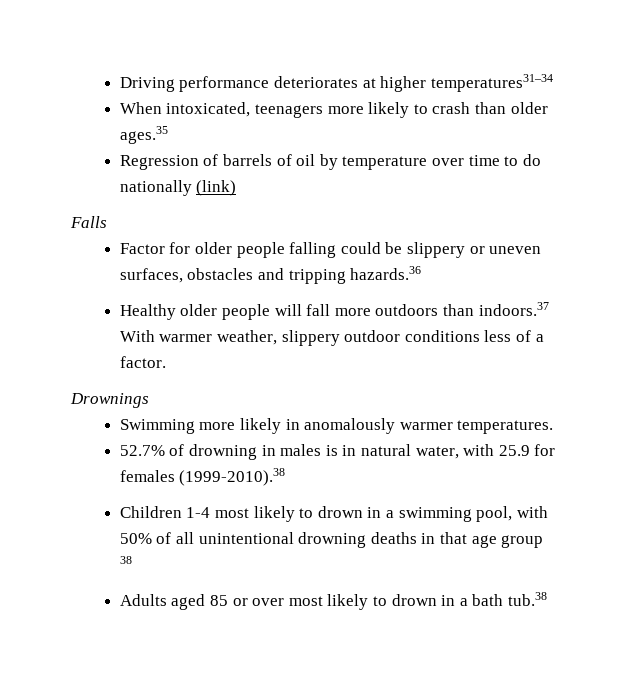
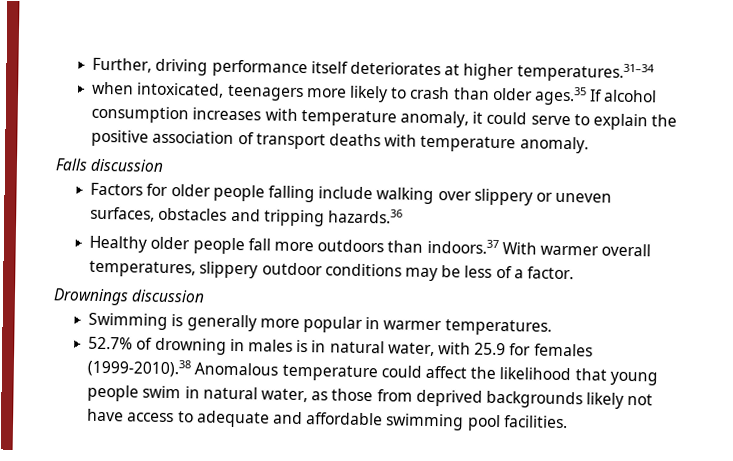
- Driving performance deteriorates at higher temperatures31–34
- When intoxicated, teenagers more likely to crash than older ages.35
- Regression of barrels of oil by temperature over time to do nationally (link)
+ Further, driving performance itself deteriorates at higher temperatures.31–34
+ when intoxicated, teenagers more likely to crash than older ages.35 If alcohol consumption increases with temperature anomaly, it could serve to explain the positive association of transport deaths with temperature anomaly.
- Falls
- Factor for older people falling could be slippery or uneven surfaces, obstacles and tripping hazards.36
+ Falls discussion
+ Factors for older people falling include walking over slippery or uneven surfaces, obstacles and tripping hazards.36
- Healthy older people will fall more outdoors than indoors.37 With warmer weather, slippery outdoor conditions less of a factor.
+ Healthy older people fall more outdoors than indoors.37 With warmer overall temperatures, slippery outdoor conditions may be less of a factor.
- Drownings
+ Drownings discussion
- Swimming more likely in anomalously warmer temperatures.
+ Swimming is generally more popular in warmer temperatures.
- 52.7% of drowning in males is in natural water, with 25.9 for females (1999-2010).38
- Children 1-4 most likely to drown in a swimming pool, with 50% of all unintentional drowning deaths in that age group 38
- Adults aged 85 or over most likely to drown in a bath tub.38
+ 52.7% of drowning in males is in natural water, with 25.9 for females (1999-2010).38 Anomalous temperature could affect the likelihood that young people swim in natural water, as those from deprived backgrounds likely not have access to adequate and affordable swimming pool facilities.

